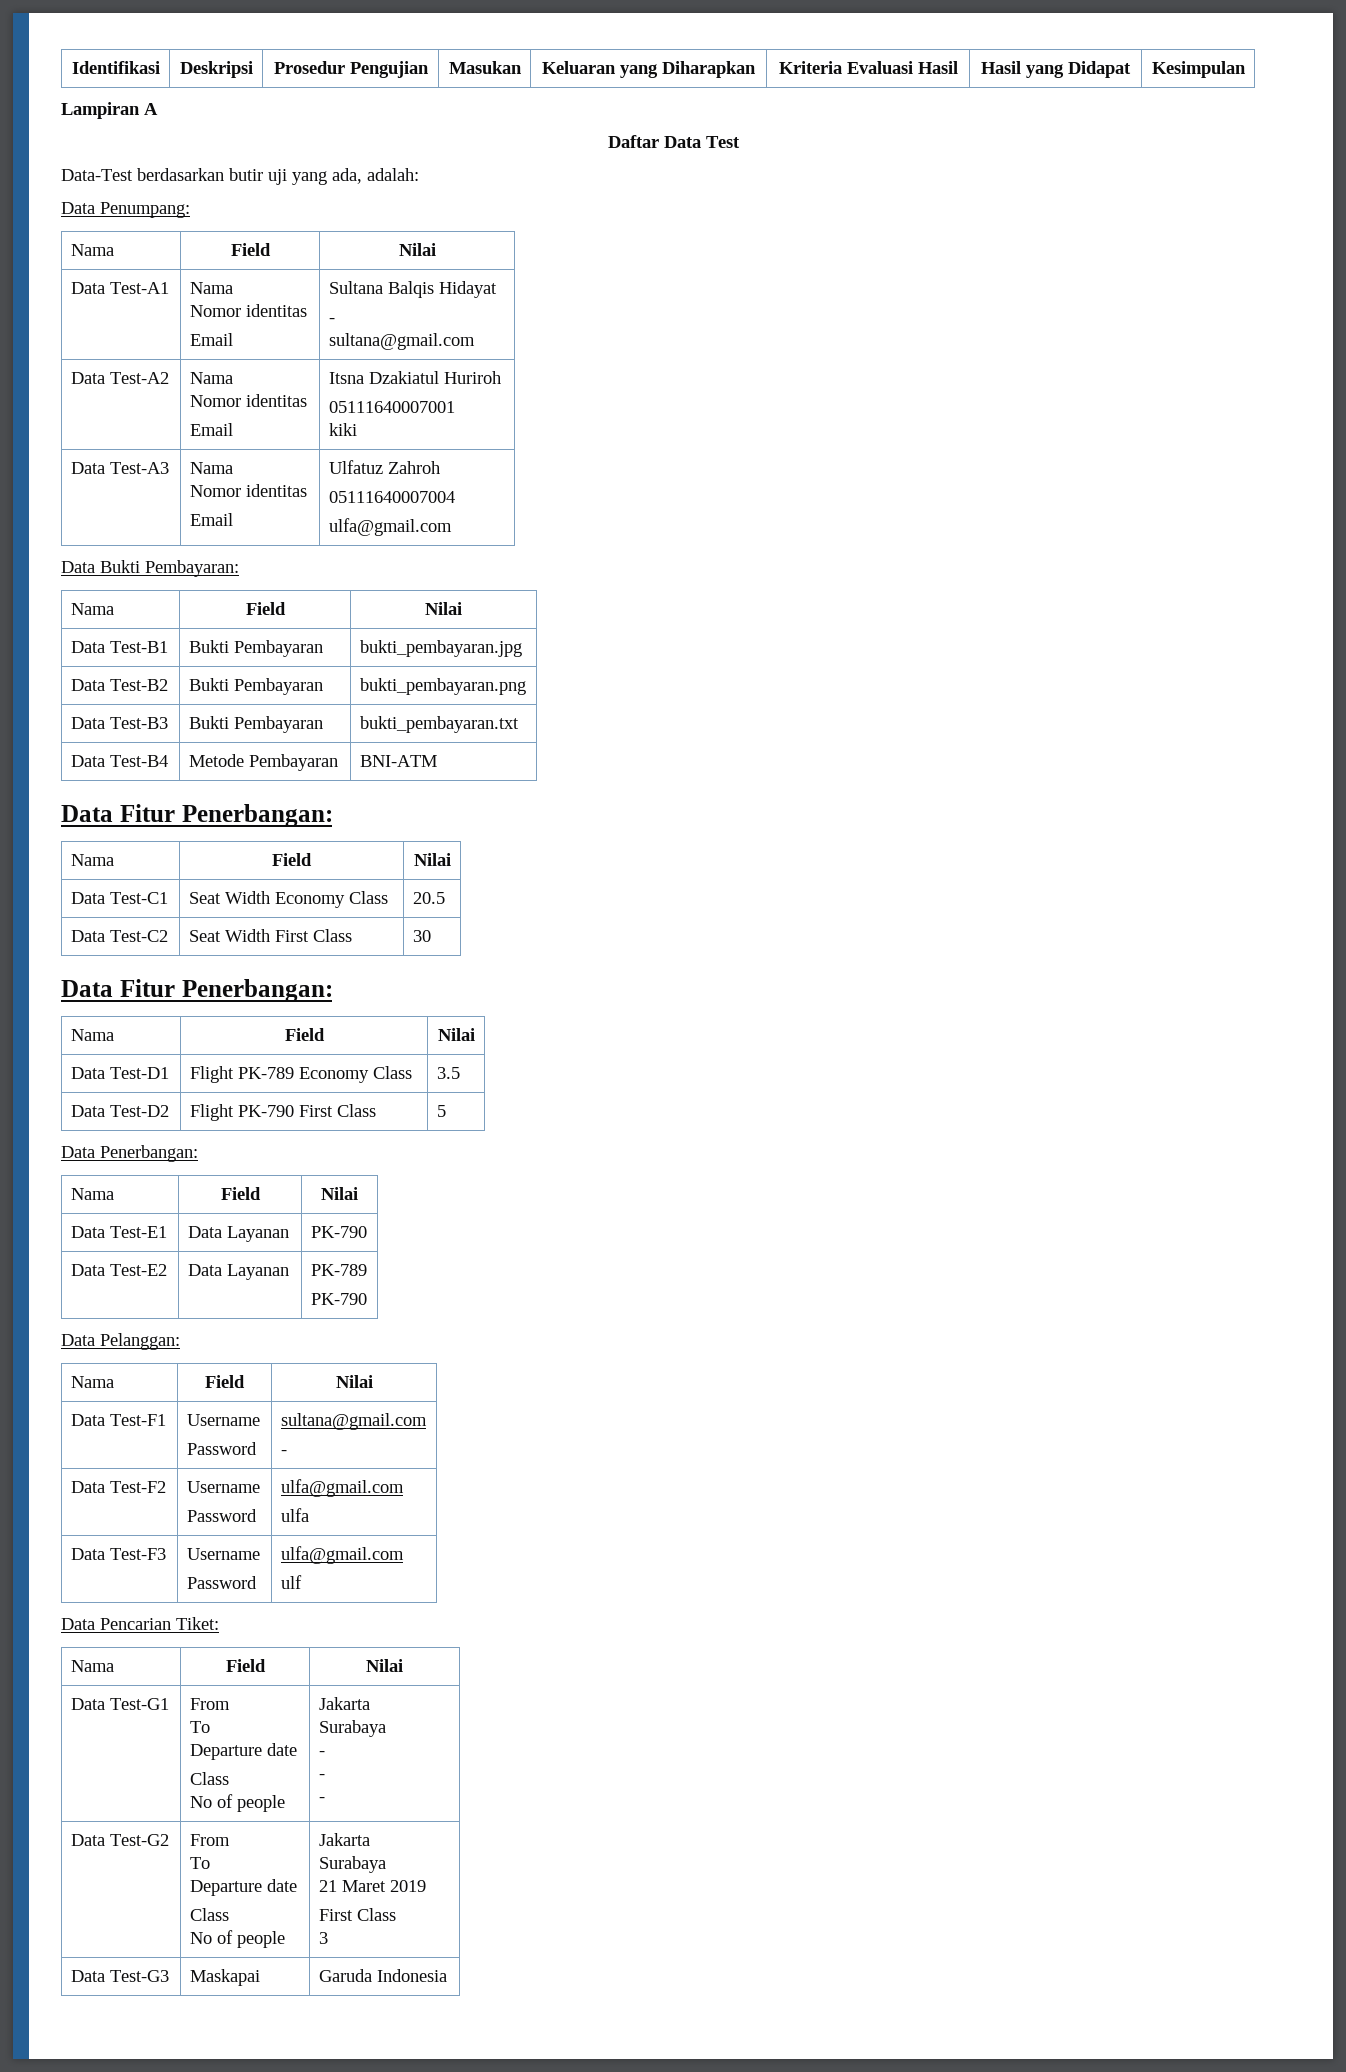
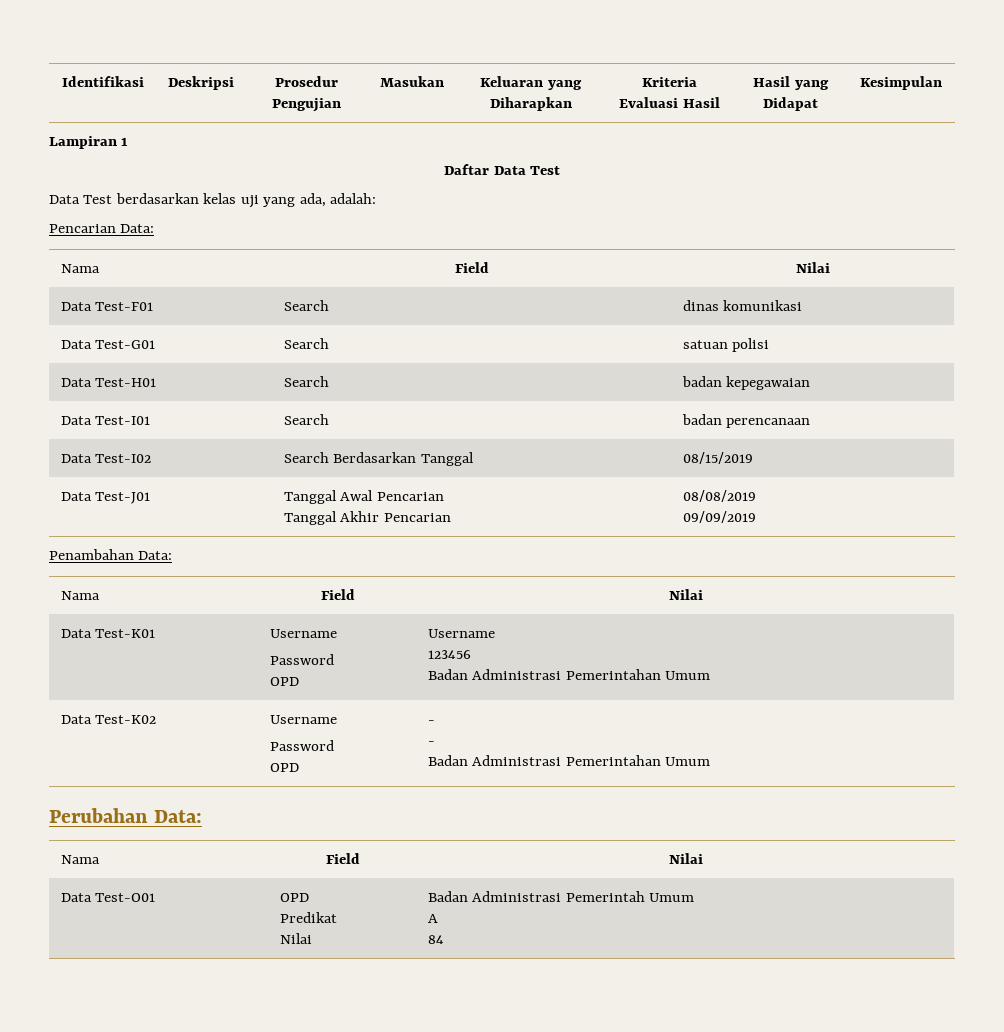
- Lampiran A
+ Lampiran 1
- Data-Test berdasarkan butir uji yang ada, adalah:
+ Data Test berdasarkan kelas uji yang ada, adalah:
- Data Penumpang:
+ Pencarian Data:
  Nama | Field | Nilai
- Data Test-A1 | Nama
- Nomor identitas
- Email | Sultana Balqis Hidayat
+ Data Test-F01 | Search | dinas komunikasi
+ Data Test-G01 | Search | satuan polisi
+ Data Test-H01 | Search | badan kepegawaian
+ Data Test-I01 | Search | badan perencanaan
+ Data Test-I02 | Search Berdasarkan Tanggal | 08/15/2019
+ Data Test-J01 | Tanggal Awal Pencarian
+ Tanggal Akhir Pencarian | 08/08/2019
+ 09/09/2019
+ Penambahan Data:
+ Nama | Field | Nilai
+ Data Test-K01 | Username
+ Password
+ OPD | Username
+ 123456
+ Badan Administrasi Pemerintahan Umum
+ Data Test-K02 | Username
+ Password
+ OPD | -
  -
- sultana@gmail.com
- Data Test-A2 | Nama
- Nomor identitas
- Email | Itsna Dzakiatul Huriroh
- 05111640007001
- kiki
- Data Test-A3 | Nama
- Nomor identitas
- Email | Ulfatuz Zahroh
- 05111640007004
- ulfa@gmail.com
- Data Bukti Pembayaran:
+ Badan Administrasi Pemerintahan Umum
+ Perubahan Data:
  Nama | Field | Nilai
- Data Test-B1 | Bukti Pembayaran | bukti_pembayaran.jpg
- Data Test-B2 | Bukti Pembayaran | bukti_pembayaran.png
- Data Test-B3 | Bukti Pembayaran | bukti_pembayaran.txt
- Data Test-B4 | Metode Pembayaran | BNI-ATM
- Data Fitur Penerbangan:
- Nama | Field | Nilai
- Data Test-C1 | Seat Width Economy Class | 20.5
- Data Test-C2 | Seat Width First Class | 30
- Data Fitur Penerbangan:
- Nama | Field | Nilai
- Data Test-D1 | Flight PK-789 Economy Class | 3.5
- Data Test-D2 | Flight PK-790 First Class | 5
- Data Penerbangan:
- Nama | Field | Nilai
- Data Test-E1 | Data Layanan | PK-790
- Data Test-E2 | Data Layanan | PK-789
- PK-790
- Data Pelanggan:
- Nama | Field | Nilai
- Data Test-F1 | Username
- Password | sultana@gmail.com
- -
- Data Test-F2 | Username
- Password | ulfa@gmail.com
- ulfa
- Data Test-F3 | Username
- Password | ulfa@gmail.com
- ulf
- Data Pencarian Tiket:
- Nama | Field | Nilai
- Data Test-G1 | From
- To
- Departure date
- Class
- No of people | Jakarta
- Surabaya
- -
- -
- -
- Data Test-G2 | From
- To
- Departure date
- Class
- No of people | Jakarta
- Surabaya
- 21 Maret 2019
- First Class
- 3
- Data Test-G3 | Maskapai | Garuda Indonesia
+ Data Test-O01 | OPD
+ Predikat
+ Nilai | Badan Administrasi Pemerintah Umum
+ A
+ 84

